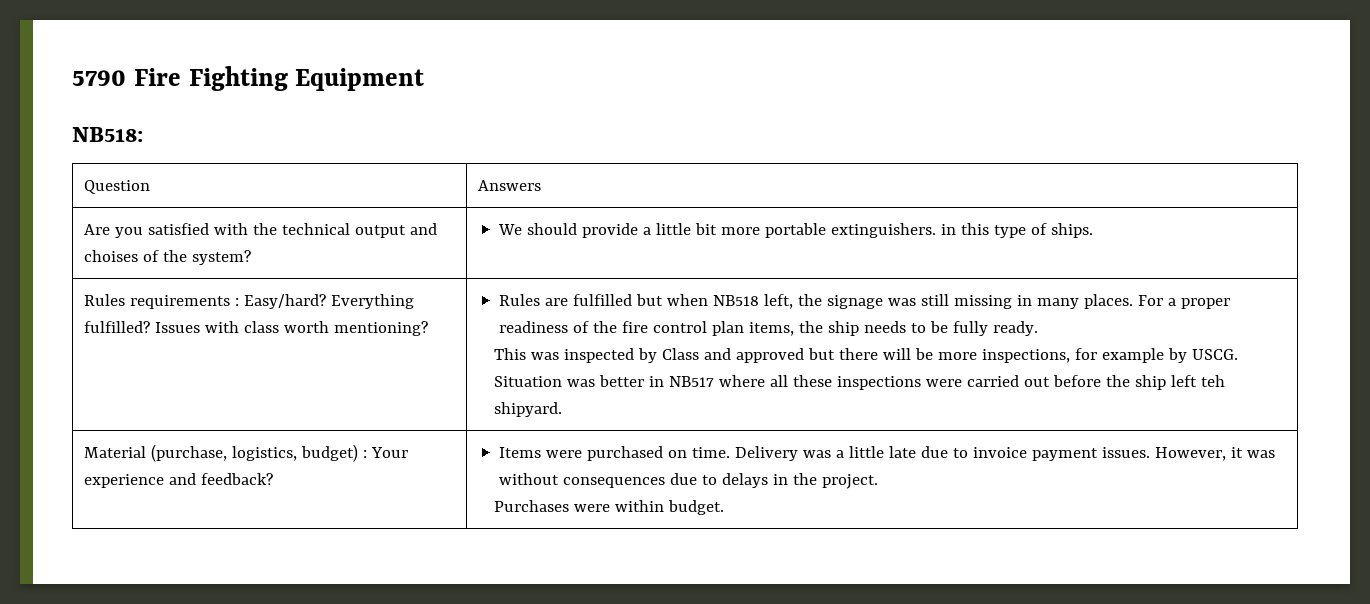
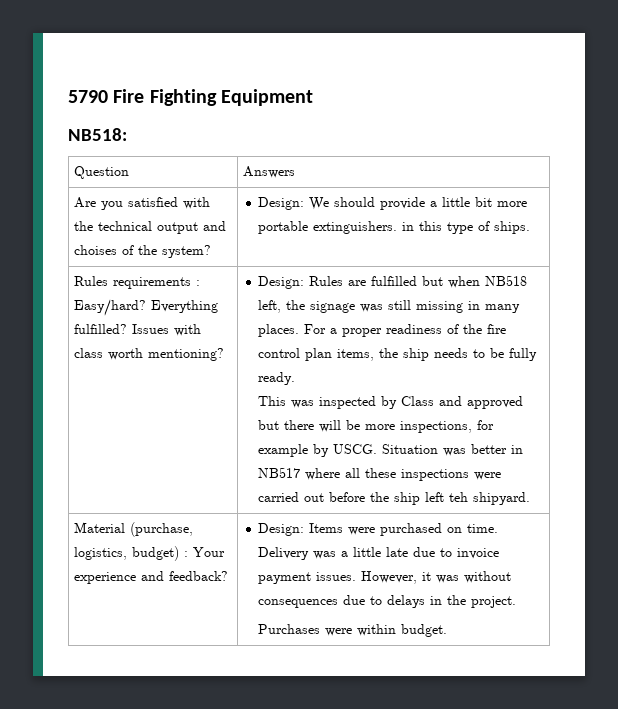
- Are you satisfied with the technical output and choises of the system? | We should provide a little bit more portable extinguishers. in this type of ships.
+ Are you satisfied with the technical output and choises of the system? | Design: We should provide a little bit more portable extinguishers. in this type of ships.
- Rules are fulfilled but when NB518 left, the signage was still missing in many places.
+ Design: Rules are fulfilled but when NB518 left, the signage was still missing in many places.
- Material (purchase, logistics, budget) : Your experience and feedback? | Items were purchased on time. Delivery was a little late due to invoice payment issues. However, it was without consequences due to delays in the project.
+ Material (purchase, logistics, budget) : Your experience and feedback? | Design: Items were purchased on time. Delivery was a little late due to invoice payment issues. However, it was without consequences due to delays in the project.

